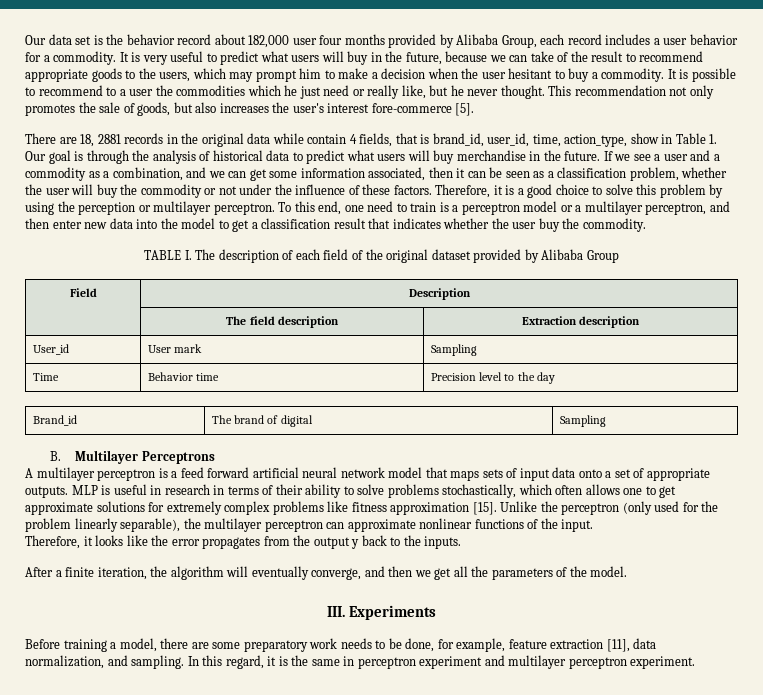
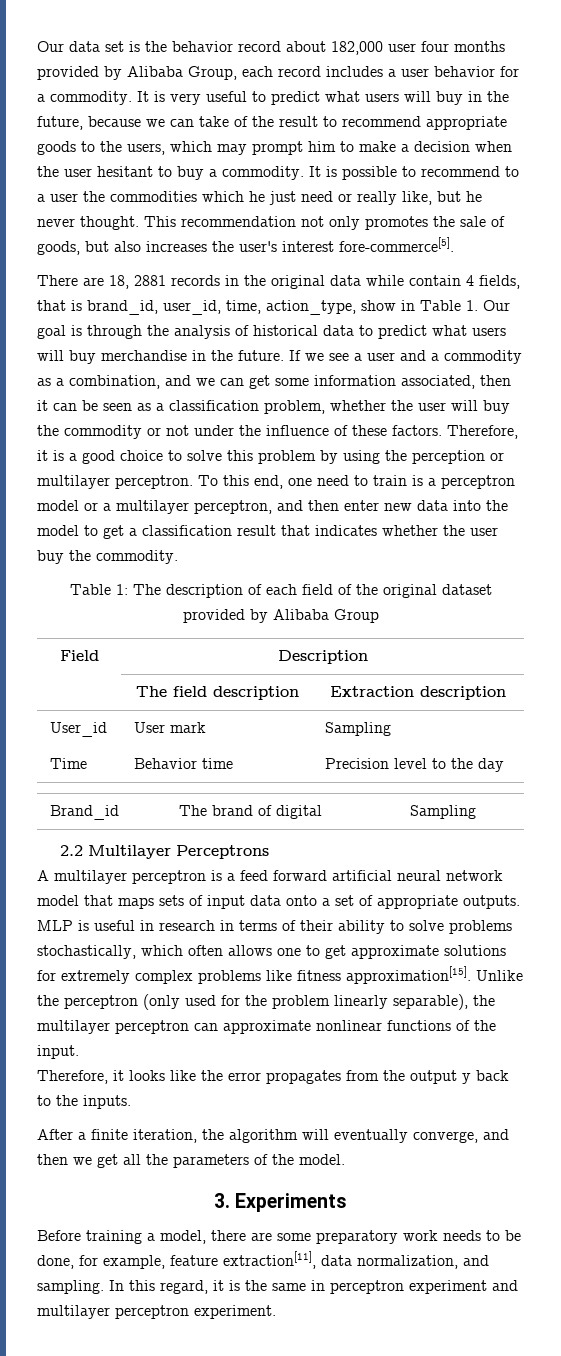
- This recommendation not only promotes the sale of goods, but also increases the user's interest fore-commerce [5].
+ This recommendation not only promotes the sale of goods, but also increases the user's interest fore-commerce[5].
- TABLE I. The description of each field of the original dataset provided by Alibaba Group
+ Table 1: The description of each field of the original dataset provided by Alibaba Group
- B. Multilayer Perceptrons
+ 2.2 Multilayer Perceptrons
- MLP is useful in research in terms of their ability to solve problems stochastically, which often allows one to get approximate solutions for extremely complex problems like fitness approximation [15].
+ MLP is useful in research in terms of their ability to solve problems stochastically, which often allows one to get approximate solutions for extremely complex problems like fitness approximation[15].
- III. Experiments
+ 3. Experiments
- Before training a model, there are some preparatory work needs to be done, for example, feature extraction [11], data normalization, and sampling.
+ Before training a model, there are some preparatory work needs to be done, for example, feature extraction[11], data normalization, and sampling.

